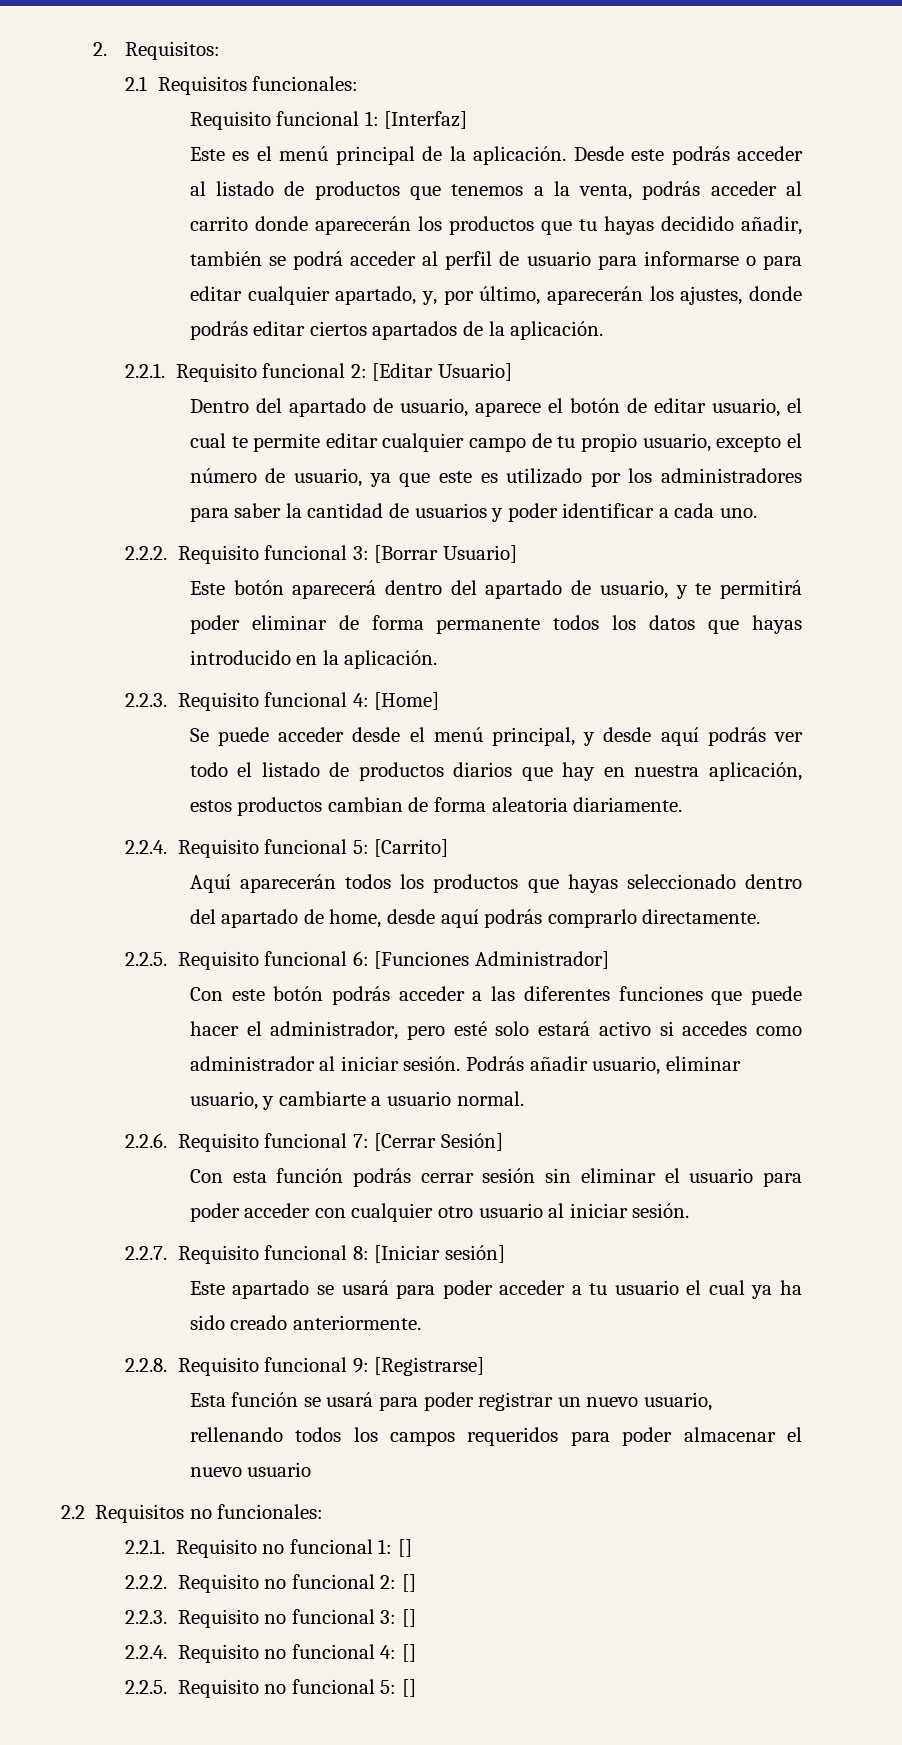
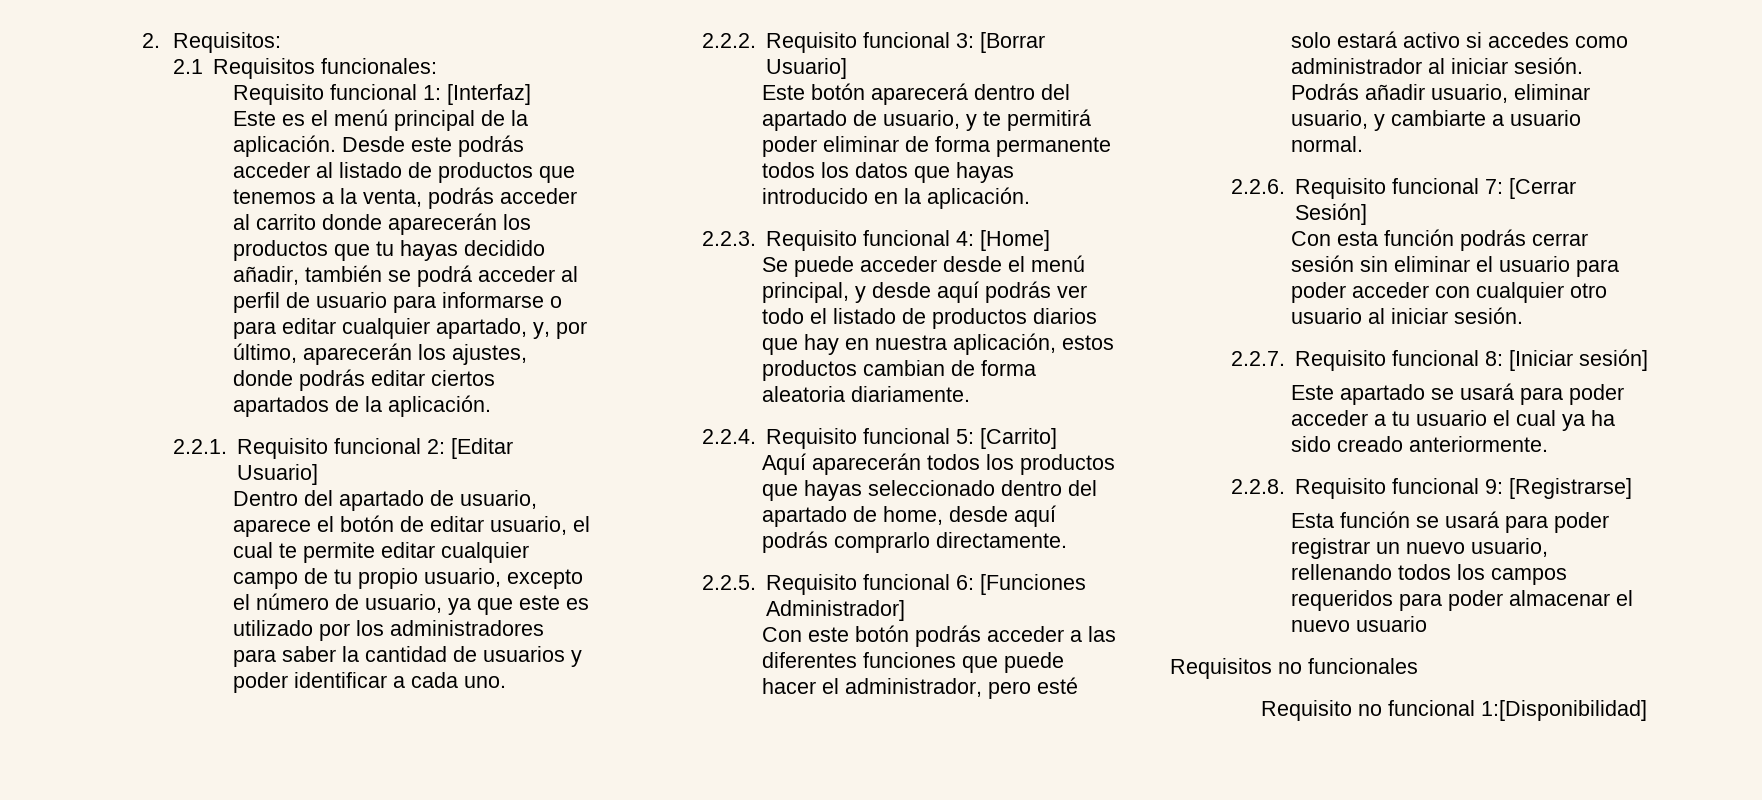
- 2.2 Requisitos no funcionales:
- 2.2.1. Requisito no funcional 1: []
- 2.2.2. Requisito no funcional 2: []
- 2.2.3. Requisito no funcional 3: []
- 2.2.4. Requisito no funcional 4: []
- 2.2.5. Requisito no funcional 5: []
+ Requisitos no funcionales
+ Requisito no funcional 1:[Disponibilidad]

